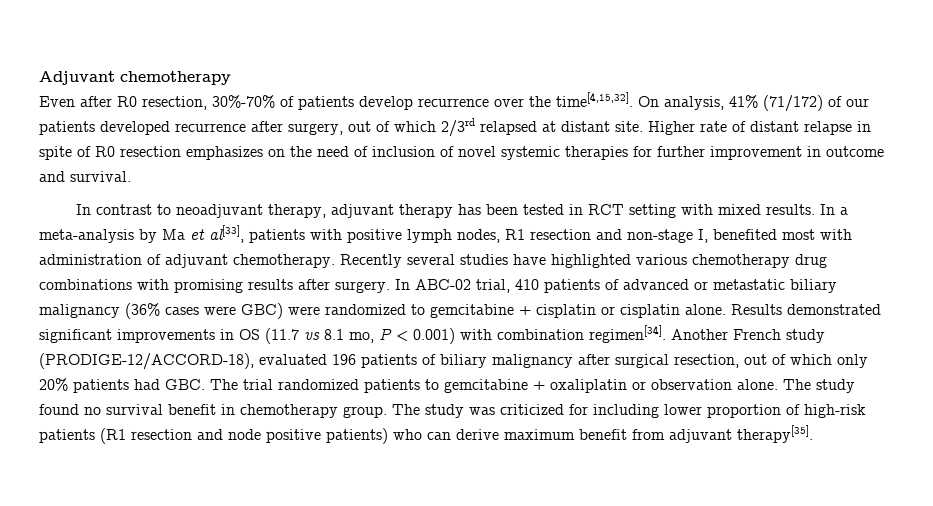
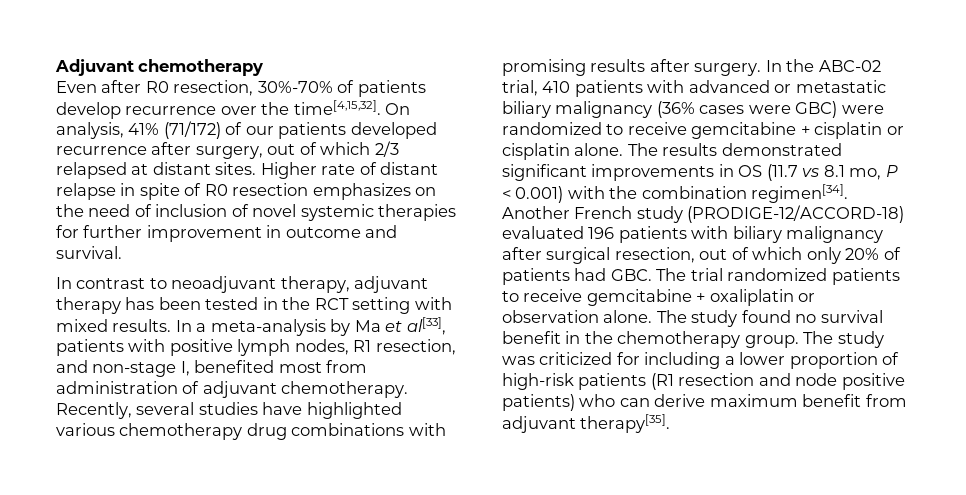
- On analysis, 41% (71/172) of our patients developed recurrence after surgery, out of which 2/3rd relapsed at distant site.
+ On analysis, 41% (71/172) of our patients developed recurrence after surgery, out of which 2/3 relapsed at distant sites.
- In contrast to neoadjuvant therapy, adjuvant therapy has been tested in RCT setting with mixed results.
+ In contrast to neoadjuvant therapy, adjuvant therapy has been tested in the RCT setting with mixed results.
- In a meta-analysis by Ma et al[33], patients with positive lymph nodes, R1 resection and non-stage I, benefited most with administration of adjuvant chemotherapy.
+ In a meta-analysis by Ma et al[33], patients with positive lymph nodes, R1 resection, and non-stage I, benefited most from administration of adjuvant chemotherapy.
- Recently several studies have highlighted various chemotherapy drug combinations with promising results after surgery.
+ Recently, several studies have highlighted various chemotherapy drug combinations with promising results after surgery.
- In ABC-02 trial, 410 patients of advanced or metastatic biliary malignancy (36% cases were GBC) were randomized to gemcitabine + cisplatin or cisplatin alone.
+ In the ABC-02 trial, 410 patients with advanced or metastatic biliary malignancy (36% cases were GBC) were randomized to receive gemcitabine + cisplatin or cisplatin alone.
- Results demonstrated significant improvements in OS (11.7 vs 8.1 mo, P < 0.001) with combination regimen[34].
+ The results demonstrated significant improvements in OS (11.7 vs 8.1 mo, P < 0.001) with the combination regimen[34].
- Another French study (PRODIGE-12/ACCORD-18), evaluated 196 patients of biliary malignancy after surgical resection, out of which only 20% patients had GBC. The trial randomized patients to gemcitabine + oxaliplatin or observation alone.
+ Another French study (PRODIGE-12/ACCORD-18) evaluated 196 patients with biliary malignancy after surgical resection, out of which only 20% of patients had GBC. The trial randomized patients to receive gemcitabine + oxaliplatin or observation alone.
- The study found no survival benefit in chemotherapy group.
+ The study found no survival benefit in the chemotherapy group.
- The study was criticized for including lower proportion of high-risk patients (R1 resection and node positive patients) who can derive maximum benefit from adjuvant therapy[35].
+ The study was criticized for including a lower proportion of high-risk patients (R1 resection and node positive patients) who can derive maximum benefit from adjuvant therapy[35].

